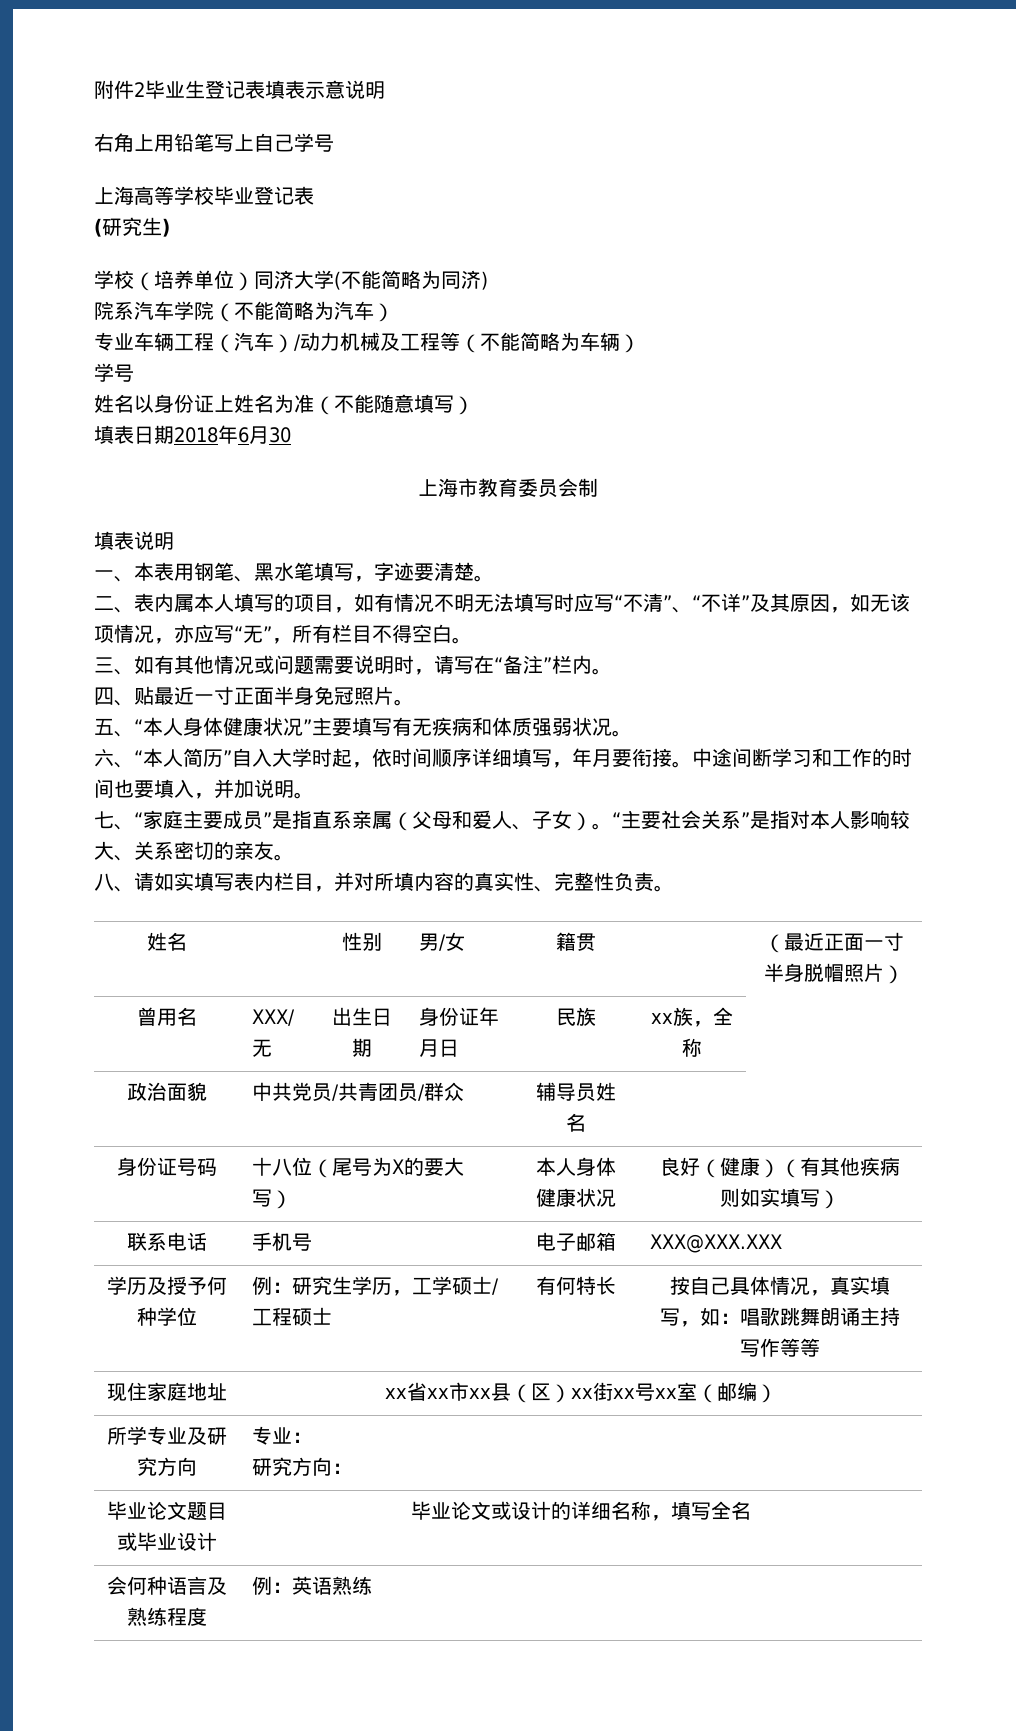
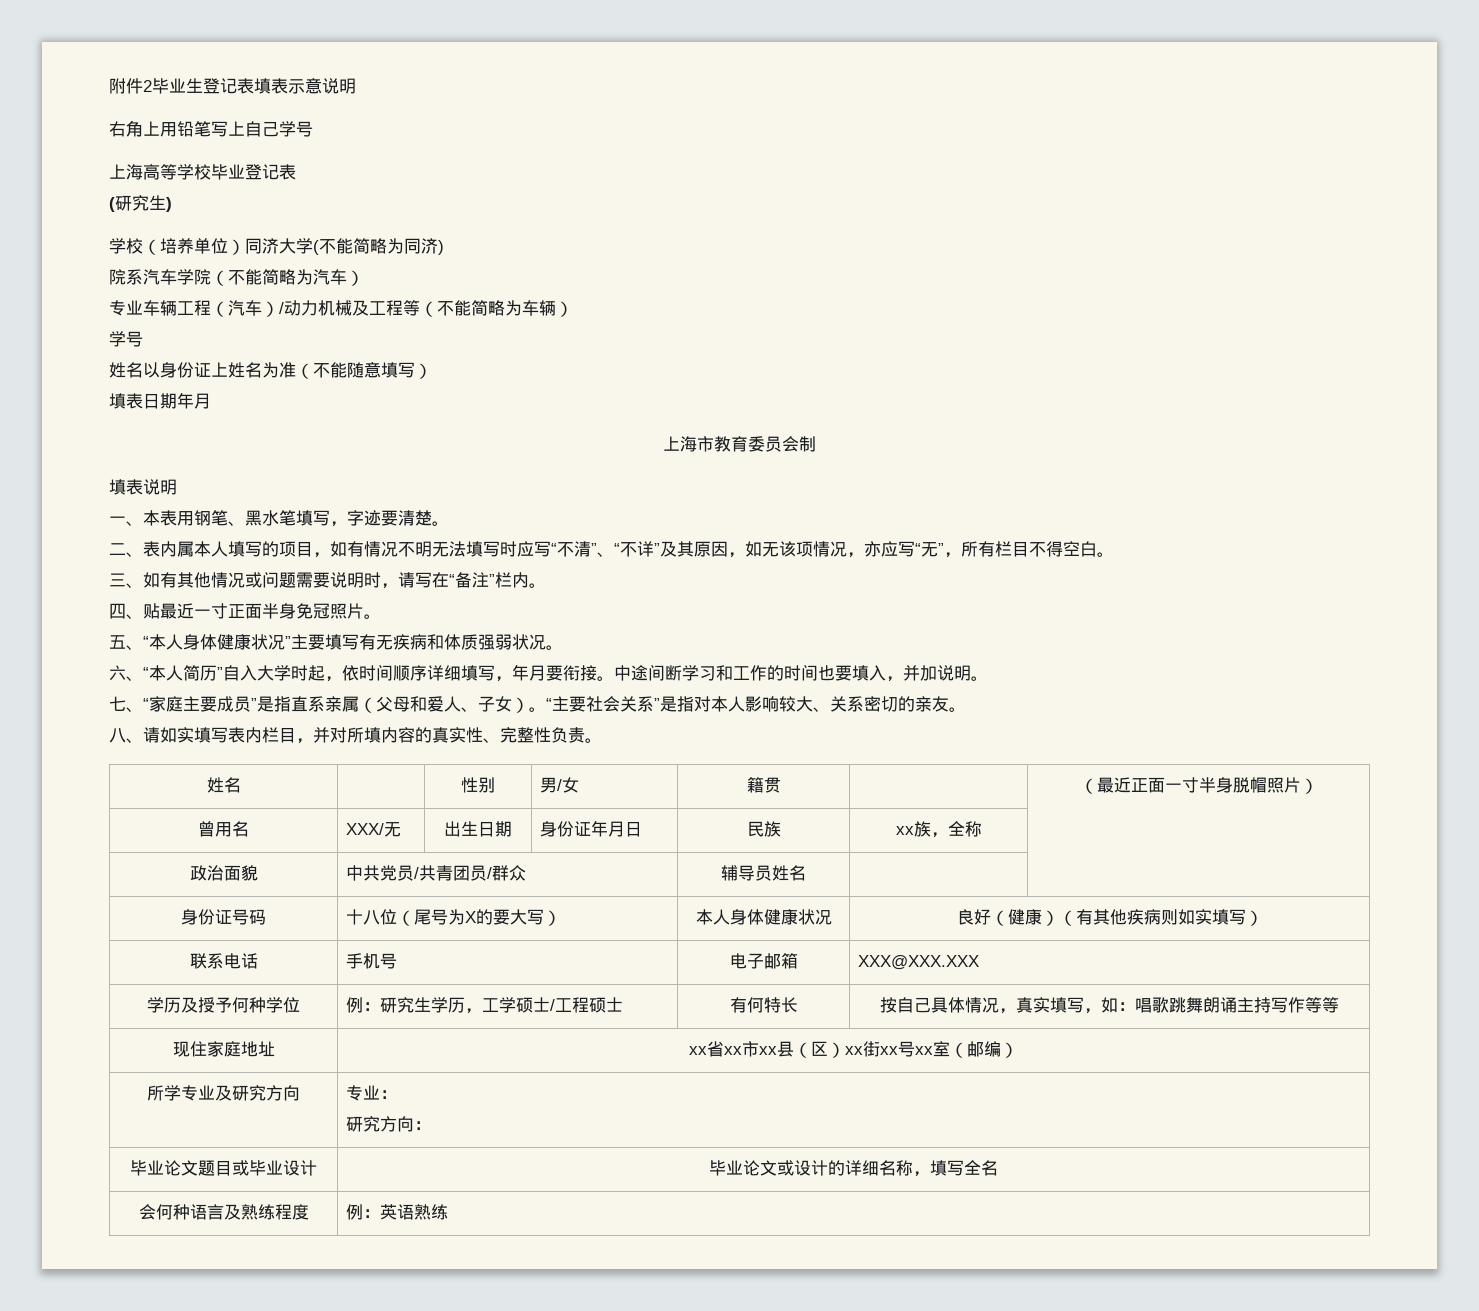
- 填表日期2018年6月30
+ 填表日期年月

